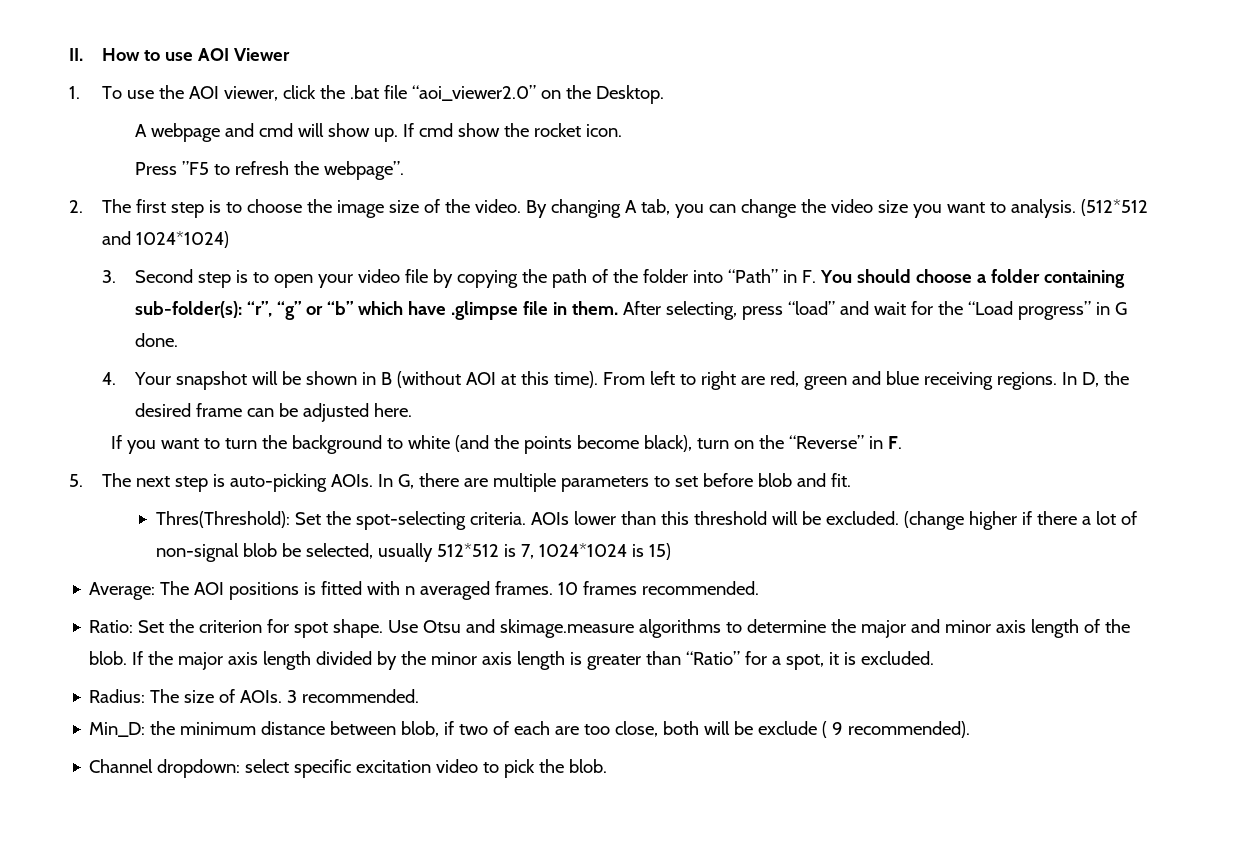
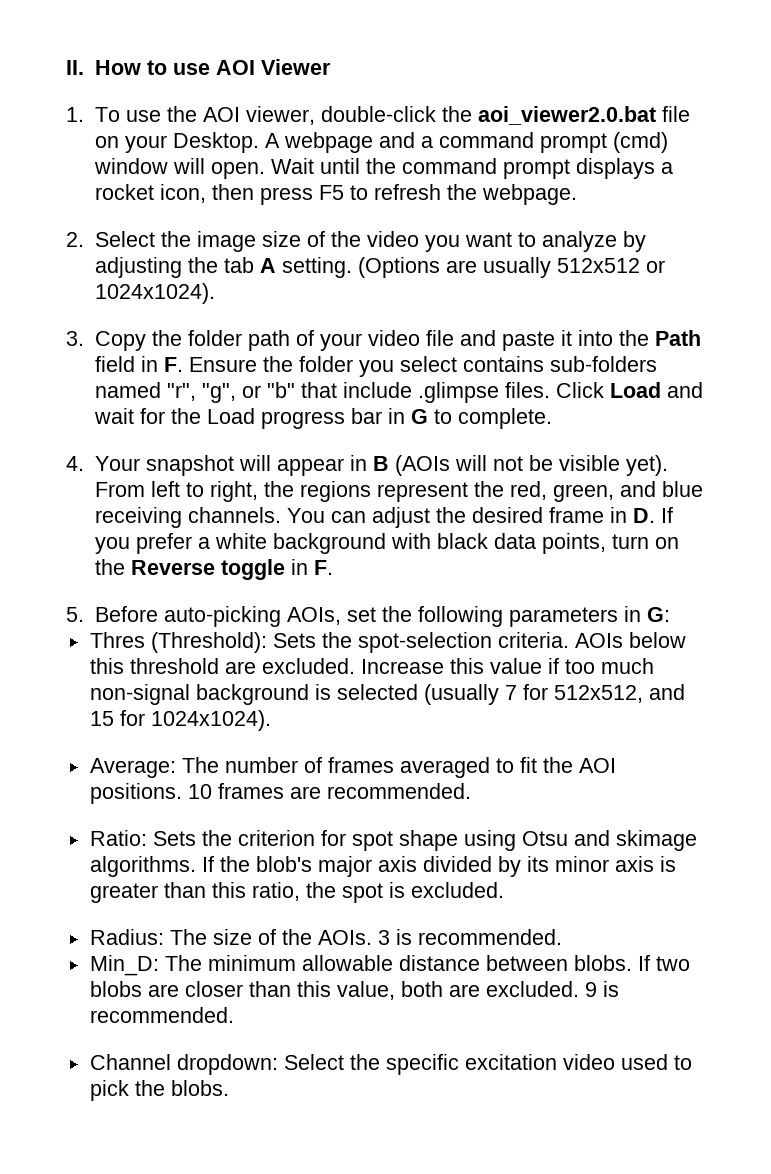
- 1. To use the AOI viewer, click the .bat file “aoi_viewer2.0” on the Desktop.
- A webpage and cmd will show up. If cmd show the rocket icon.
- Press ”F5 to refresh the webpage”.
+ 1. To use the AOI viewer, double-click the aoi_viewer2.0.bat file on your Desktop. A webpage and a command prompt (cmd) window will open. Wait until the command prompt displays a rocket icon, then press F5 to refresh the webpage.
- 2. The first step is to choose the image size of the video. By changing A tab, you can change the video size you want to analysis. (512*512 and 1024*1024)
- 3. Second step is to open your video file by copying the path of the folder into “Path” in F. You should choose a folder containing sub-folder(s): “r”, “g” or “b” which have .glimpse file in them. After selecting, press “load” and wait for the “Load progress” in G done.
- 4. Your snapshot will be shown in B (without AOI at this time). From left to right are red, green and blue receiving regions. In D, the desired frame can be adjusted here.
- If you want to turn the background to white (and the points become black), turn on the “Reverse” in F.
+ 2. Select the image size of the video you want to analyze by adjusting the tab A setting. (Options are usually 512x512 or 1024x1024).
+ 3. Copy the folder path of your video file and paste it into the Path field in F. Ensure the folder you select contains sub-folders named "r", "g", or "b" that include .glimpse files. Click Load and wait for the Load progress bar in G to complete.
+ 4. Your snapshot will appear in B (AOIs will not be visible yet). From left to right, the regions represent the red, green, and blue receiving channels. You can adjust the desired frame in D. If you prefer a white background with black data points, turn on the Reverse toggle in F.
- 5. The next step is auto-picking AOIs. In G, there are multiple parameters to set before blob and fit.
- Thres(Threshold): Set the spot-selecting criteria. AOIs lower than this threshold will be excluded. (change higher if there a lot of non-signal blob be selected, usually 512*512 is 7, 1024*1024 is 15)
- Average: The AOI positions is fitted with n averaged frames.
+ 5. Before auto-picking AOIs, set the following parameters in G:
+ Thres (Threshold): Sets the spot-selection criteria. AOIs below this threshold are excluded. Increase this value if too much non-signal background is selected (usually 7 for 512x512, and 15 for 1024x1024).
+ Average: The number of frames averaged to fit the AOI positions.
- 10 frames recommended.
+ 10 frames are recommended.
- Ratio: Set the criterion for spot shape. Use Otsu and skimage.measure algorithms to determine the major and minor axis length of the blob. If the major axis length divided by the minor axis length is greater than “Ratio” for a spot, it is excluded.
+ Ratio: Sets the criterion for spot shape using Otsu and skimage algorithms. If the blob's major axis divided by its minor axis is greater than this ratio, the spot is excluded.
- Radius: The size of AOIs.
+ Radius: The size of the AOIs.
- 3 recommended.
+ 3 is recommended.
- Min_D: the minimum distance between blob, if two of each are too close, both will be exclude ( 9 recommended).
+ Min_D: The minimum allowable distance between blobs. If two blobs are closer than this value, both are excluded. 9 is recommended.
- Channel dropdown: select specific excitation video to pick the blob.
+ Channel dropdown: Select the specific excitation video used to pick the blobs.

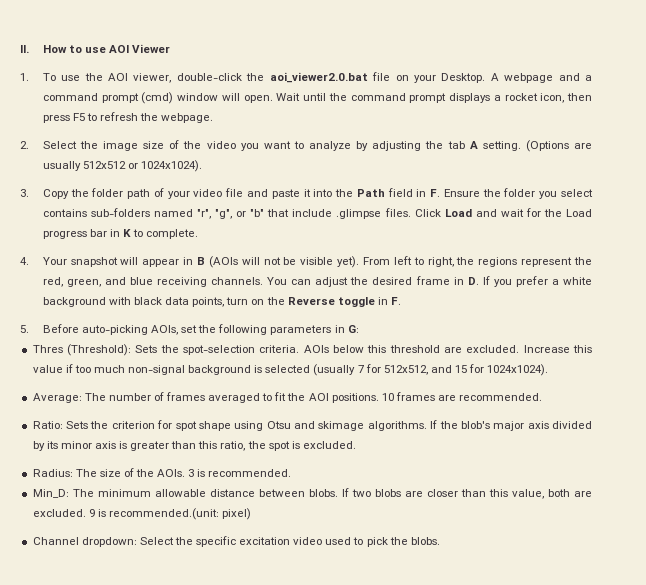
- Click Load and wait for the Load progress bar in G to complete.
+ Click Load and wait for the Load progress bar in K to complete.
- 9 is recommended.
+ 9 is recommended.(unit: pixel)

